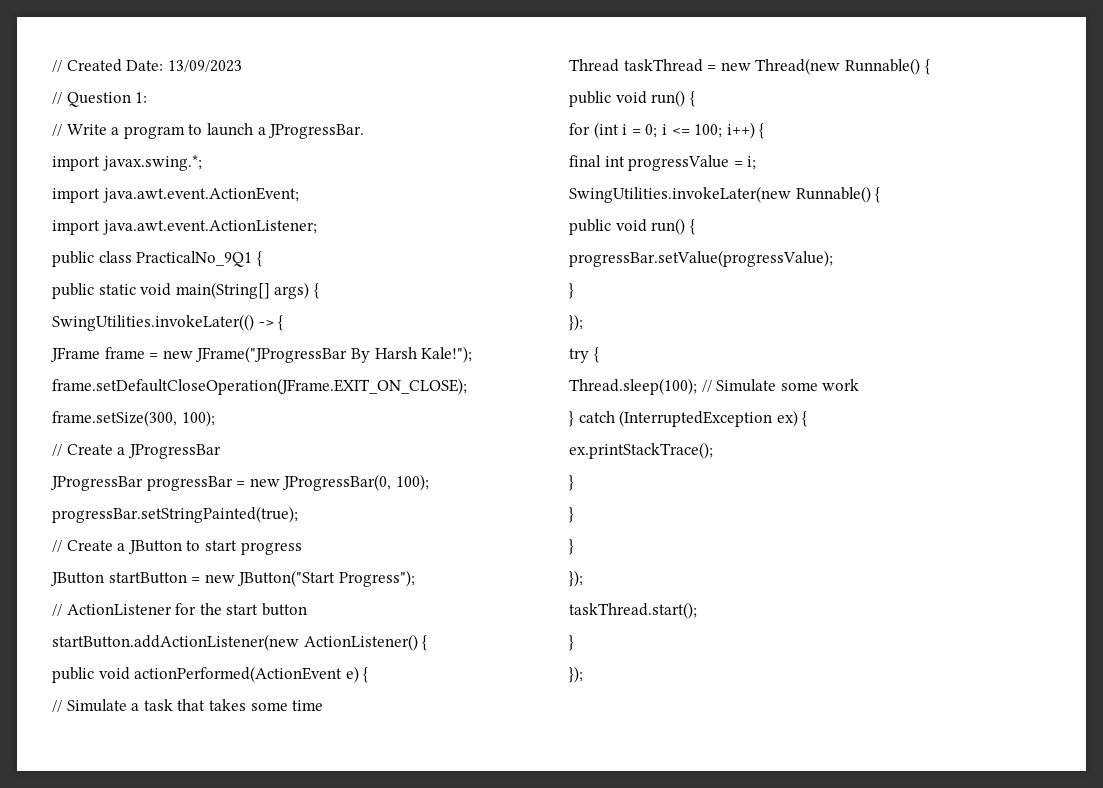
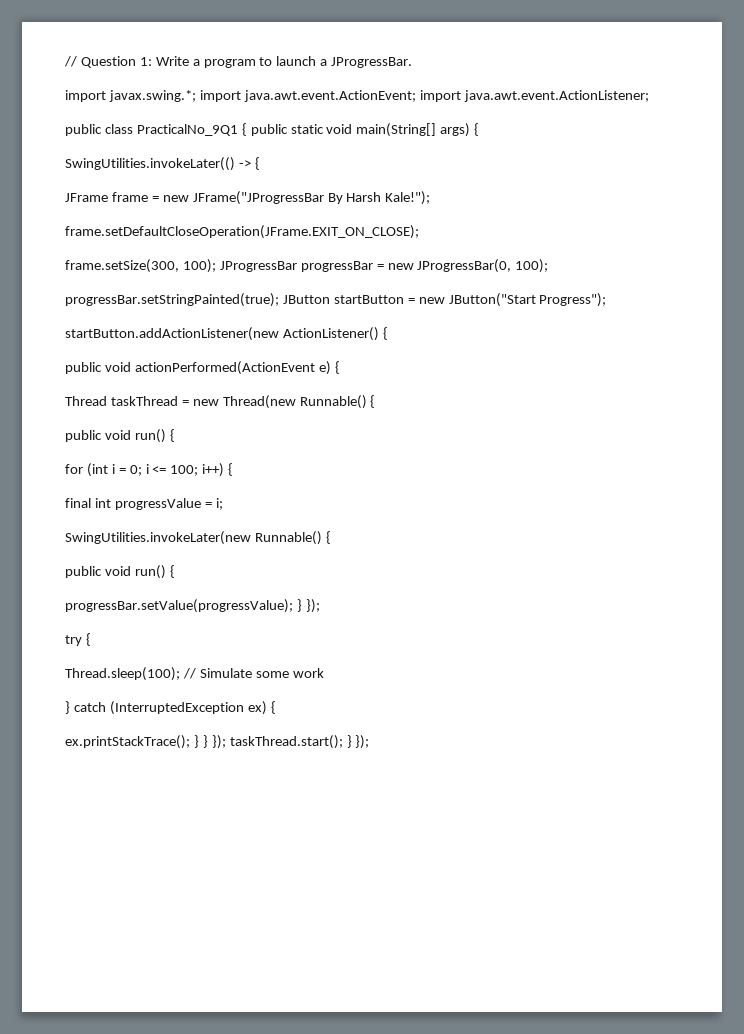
- // Created Date: 13/09/2023
- // Question 1:
- // Write a program to launch a JProgressBar.
+ // Question 1: Write a program to launch a JProgressBar.
- import javax.swing.*;
- import java.awt.event.ActionEvent;
- import java.awt.event.ActionListener;
+ import javax.swing.*; import java.awt.event.ActionEvent; import java.awt.event.ActionListener;
- public class PracticalNo_9Q1 {
- public static void main(String[] args) {
+ public class PracticalNo_9Q1 { public static void main(String[] args) {
- frame.setSize(300, 100);
- // Create a JProgressBar
- JProgressBar progressBar = new JProgressBar(0, 100);
+ frame.setSize(300, 100); JProgressBar progressBar = new JProgressBar(0, 100);
- progressBar.setStringPainted(true);
- // Create a JButton to start progress
- JButton startButton = new JButton("Start Progress");
+ progressBar.setStringPainted(true); JButton startButton = new JButton("Start Progress");
- // ActionListener for the start button
- // Simulate a task that takes some time
- progressBar.setValue(progressValue);
- }
- });
+ progressBar.setValue(progressValue); } });
- ex.printStackTrace();
- }
- }
- }
- });
- taskThread.start();
- }
- });
+ ex.printStackTrace(); } } }); taskThread.start(); } });

